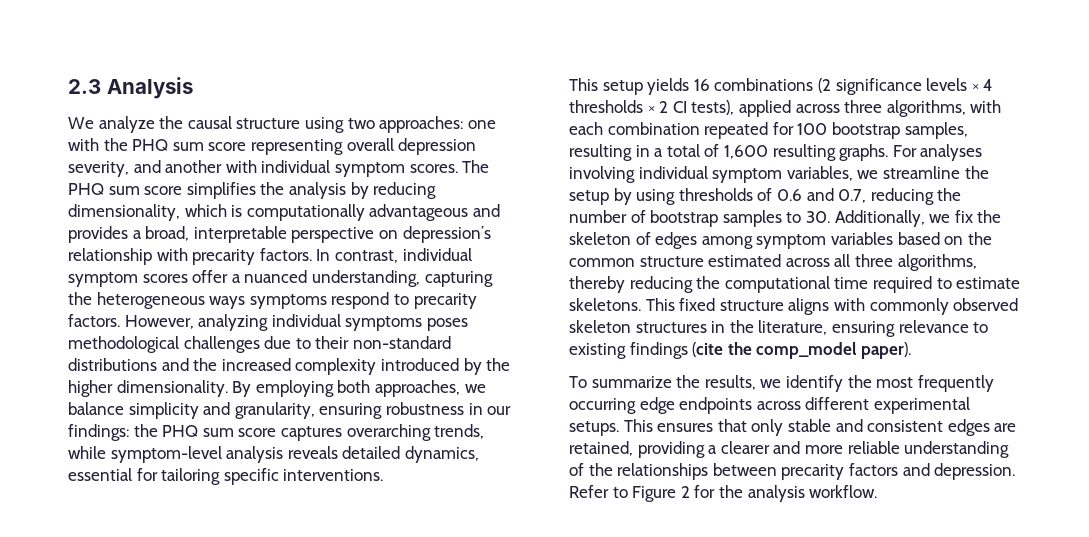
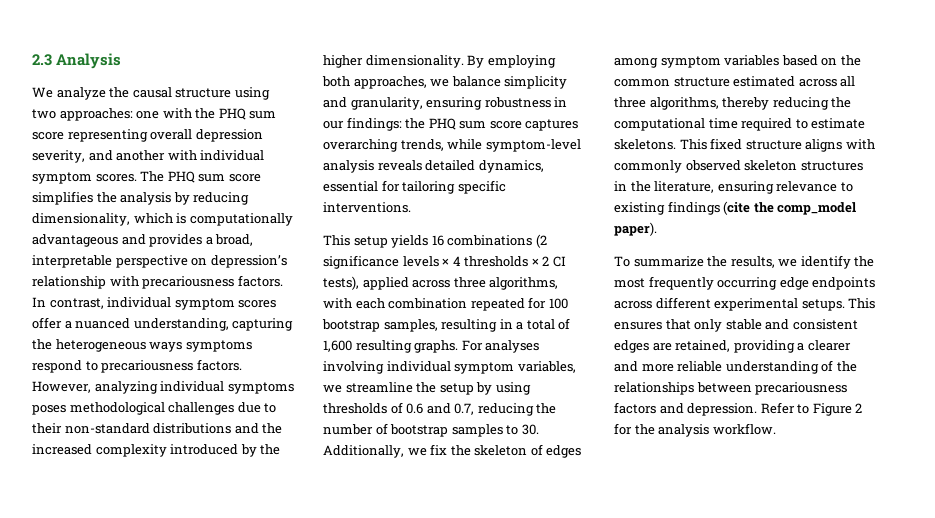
- The PHQ sum score simplifies the analysis by reducing dimensionality, which is computationally advantageous and provides a broad, interpretable perspective on depression’s relationship with precarity factors.
+ The PHQ sum score simplifies the analysis by reducing dimensionality, which is computationally advantageous and provides a broad, interpretable perspective on depression’s relationship with precariousness factors.
- In contrast, individual symptom scores offer a nuanced understanding, capturing the heterogeneous ways symptoms respond to precarity factors.
+ In contrast, individual symptom scores offer a nuanced understanding, capturing the heterogeneous ways symptoms respond to precariousness factors.
- This ensures that only stable and consistent edges are retained, providing a clearer and more reliable understanding of the relationships between precarity factors and depression.
+ This ensures that only stable and consistent edges are retained, providing a clearer and more reliable understanding of the relationships between precariousness factors and depression.

